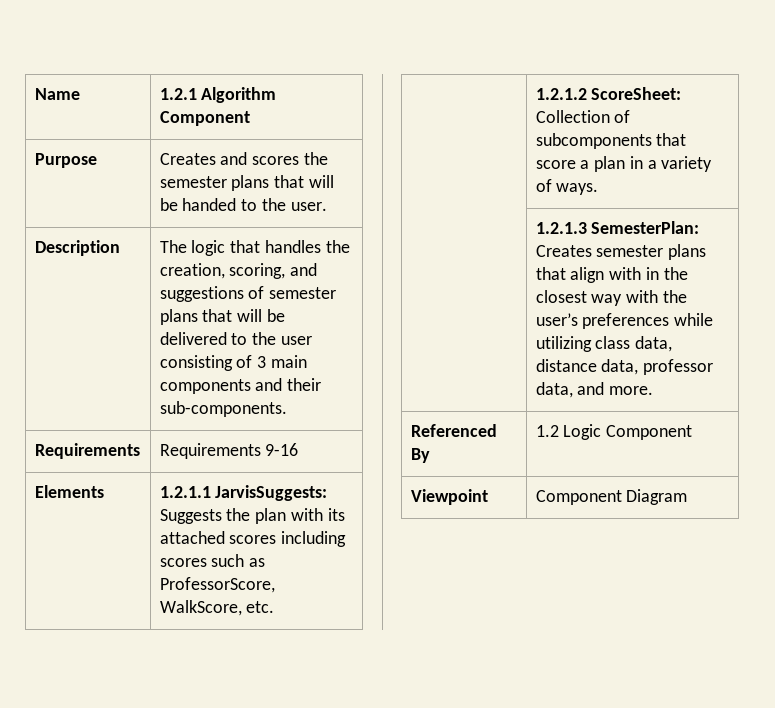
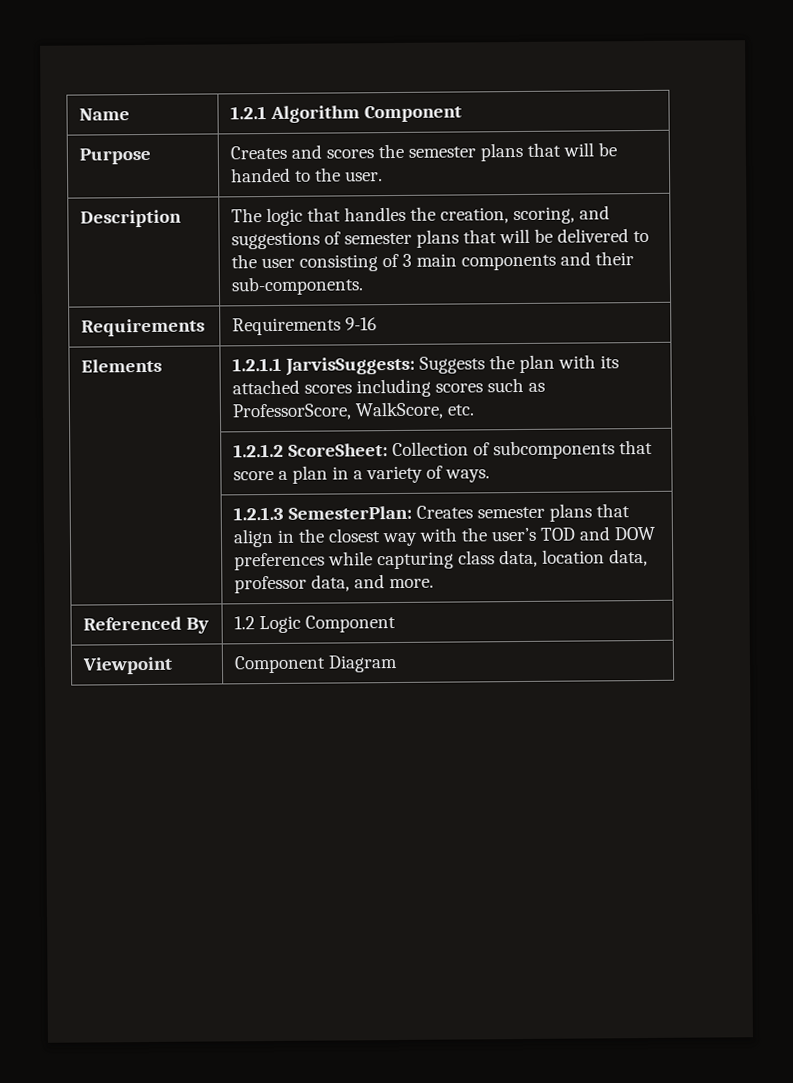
- | 1.2.1.3 SemesterPlan: Creates semester plans that align with in the closest way with the user’s preferences while utilizing class data, distance data, professor data, and more.
+ | 1.2.1.3 SemesterPlan: Creates semester plans that align in the closest way with the user’s TOD and DOW preferences while capturing class data, location data, professor data, and more.

